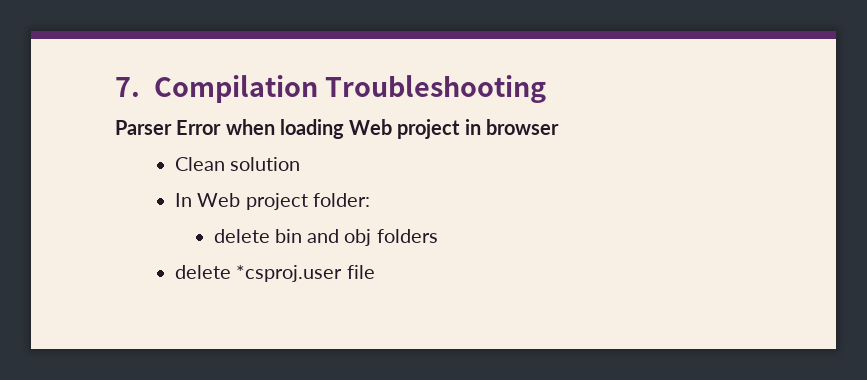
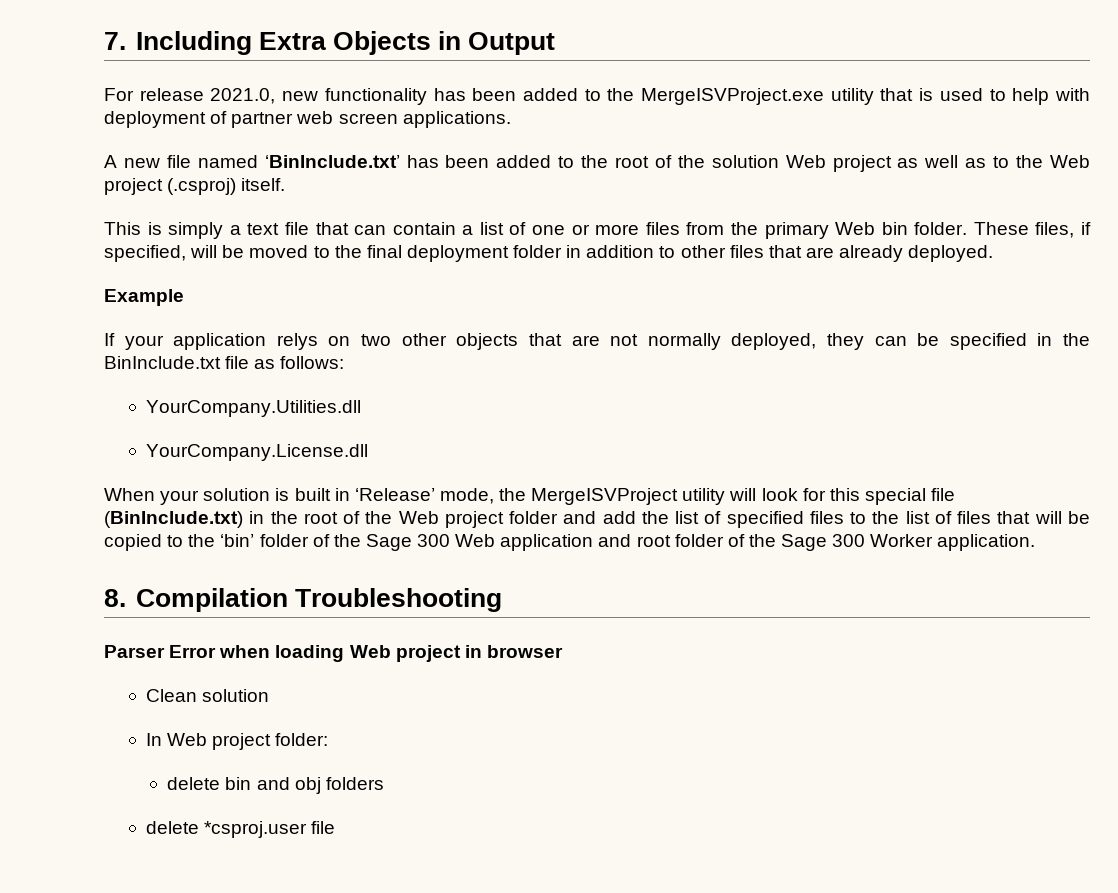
- 7. Compilation Troubleshooting
+ 7. Including Extra Objects in Output
+ For release 2021.0, new functionality has been added to the MergeISVProject.exe utility that is used to help with deployment of partner web screen applications.
+ A new file named ‘BinInclude.txt’ has been added to the root of the solution Web project as well as to the Web project (.csproj) itself.
+ This is simply a text file that can contain a list of one or more files from the primary Web bin folder. These files, if specified, will be moved to the final deployment folder in addition to other files that are already deployed.
+ Example
+ If your application relys on two other objects that are not normally deployed, they can be specified in the BinInclude.txt file as follows:
+ YourCompany.Utilities.dll
+ YourCompany.License.dll
+ When your solution is built in ‘Release’ mode, the MergeISVProject utility will look for this special file (BinInclude.txt) in the root of the Web project folder and add the list of specified files to the list of files that will be copied to the ‘bin’ folder of the Sage 300 Web application and root folder of the Sage 300 Worker application.
+ 8. Compilation Troubleshooting

